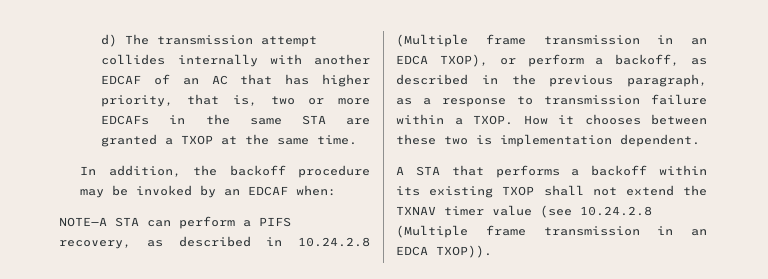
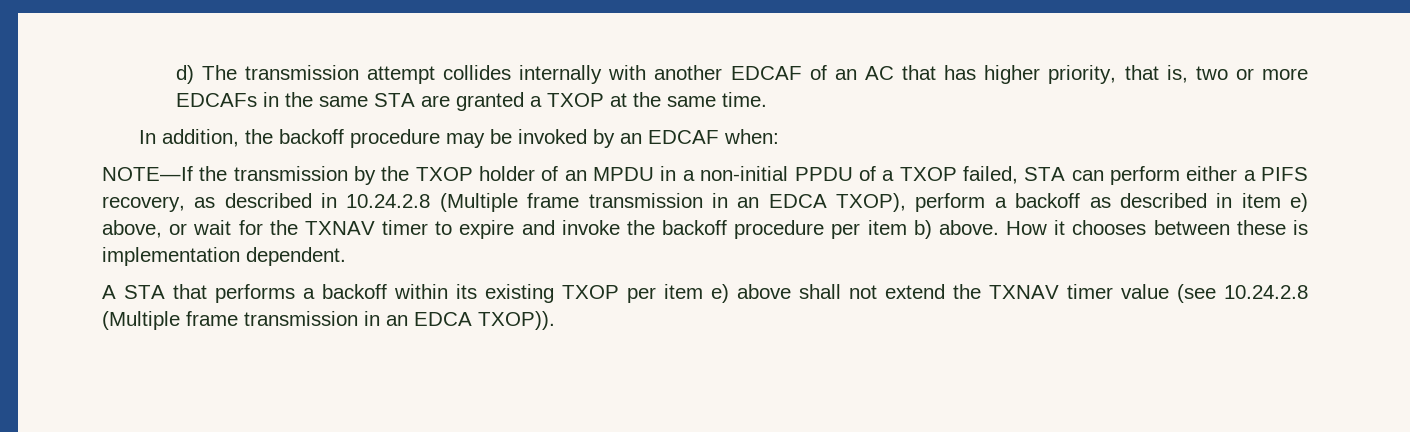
- NOTE—A STA can perform a PIFS recovery, as described in 10.24.2.8 (Multiple frame transmission in an EDCA TXOP), or perform a backoff, as described in the previous paragraph, as a response to transmission failure within a TXOP.
+ NOTE—If the transmission by the TXOP holder of an MPDU in a non-initial PPDU of a TXOP failed, STA can perform either a PIFS recovery, as described in 10.24.2.8 (Multiple frame transmission in an EDCA TXOP), perform a backoff as described in item e) above, or wait for the TXNAV timer to expire and invoke the backoff procedure per item b) above.
- How it chooses between these two is implementation dependent.
+ How it chooses between these is implementation dependent.
- A STA that performs a backoff within its existing TXOP shall not extend the TXNAV timer value (see 10.24.2.8 (Multiple frame transmission in an EDCA TXOP)).
+ A STA that performs a backoff within its existing TXOP per item e) above shall not extend the TXNAV timer value (see 10.24.2.8 (Multiple frame transmission in an EDCA TXOP)).

